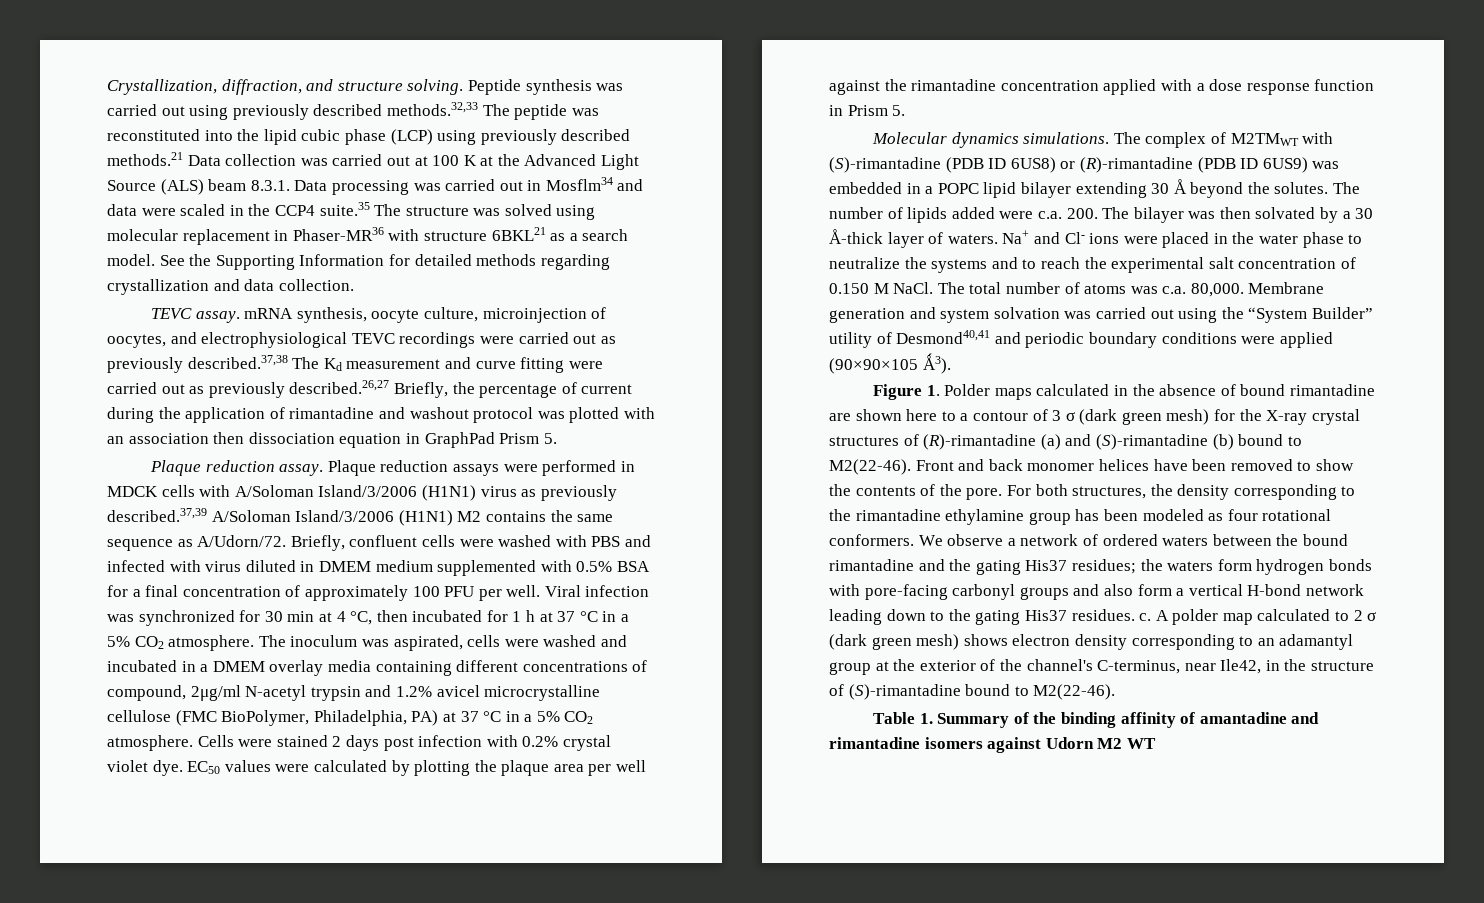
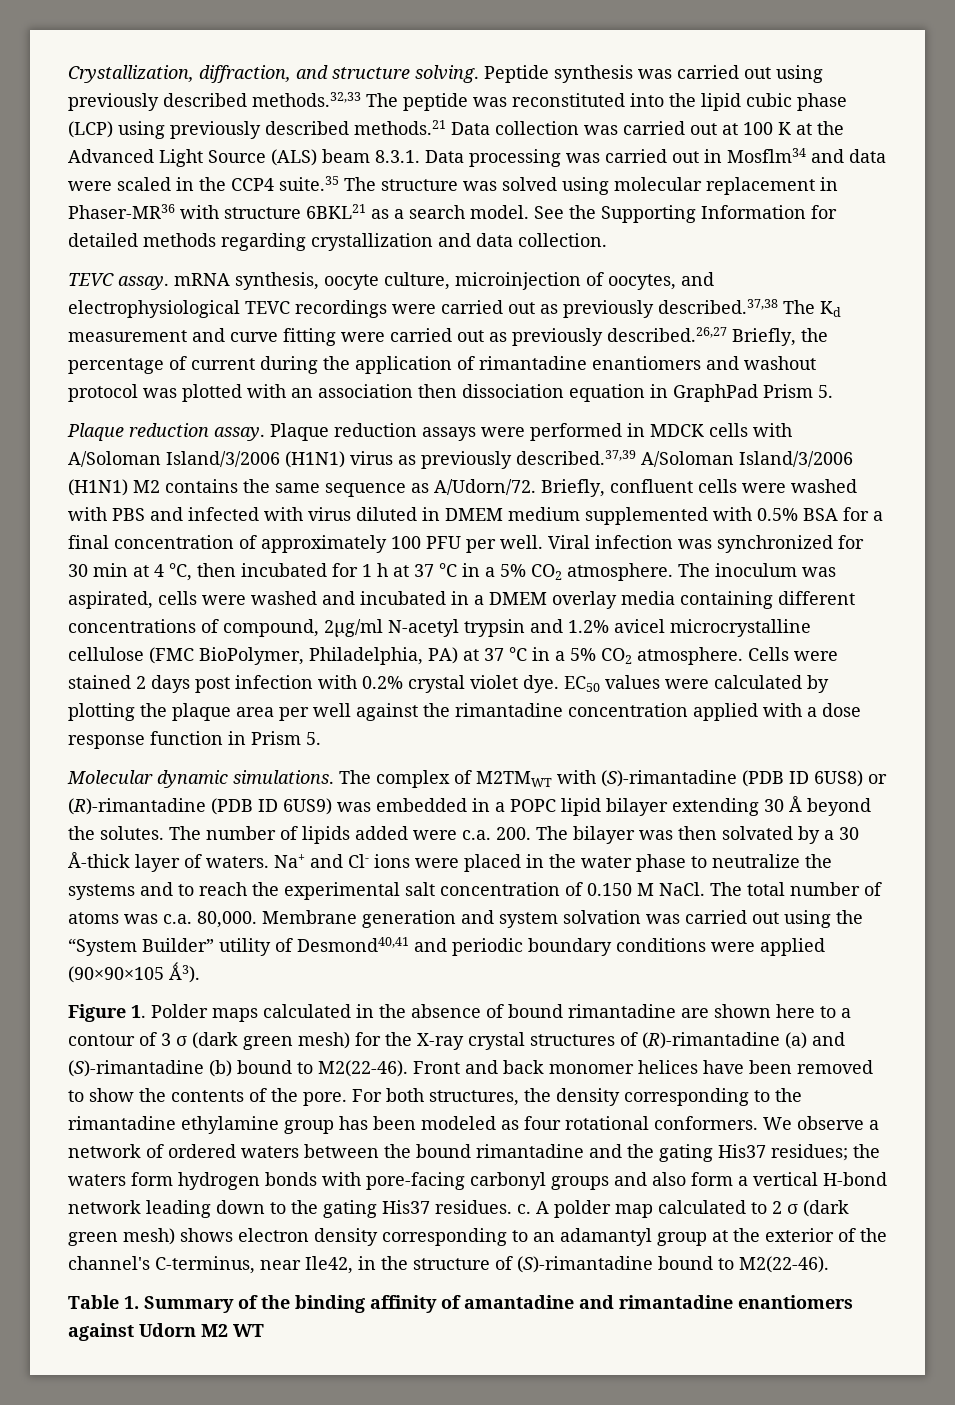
- TEVC assay. mRNA synthesis, oocyte culture, microinjection of oocytes, and electrophysiological TEVC recordings were carried out as previously described.37,38 The Kd measurement and curve fitting were carried out as previously described.26,27 Briefly, the percentage of current during the application of rimantadine and washout protocol was plotted with an association then dissociation equation in GraphPad Prism 5.
+ TEVC assay. mRNA synthesis, oocyte culture, microinjection of oocytes, and electrophysiological TEVC recordings were carried out as previously described.37,38 The Kd measurement and curve fitting were carried out as previously described.26,27 Briefly, the percentage of current during the application of rimantadine enantiomers and washout protocol was plotted with an association then dissociation equation in GraphPad Prism 5.
- Molecular dynamics simulations.
+ Molecular dynamic simulations.
- Table 1. Summary of the binding affinity of amantadine and rimantadine isomers against Udorn M2 WT
+ Table 1. Summary of the binding affinity of amantadine and rimantadine enantiomers against Udorn M2 WT

